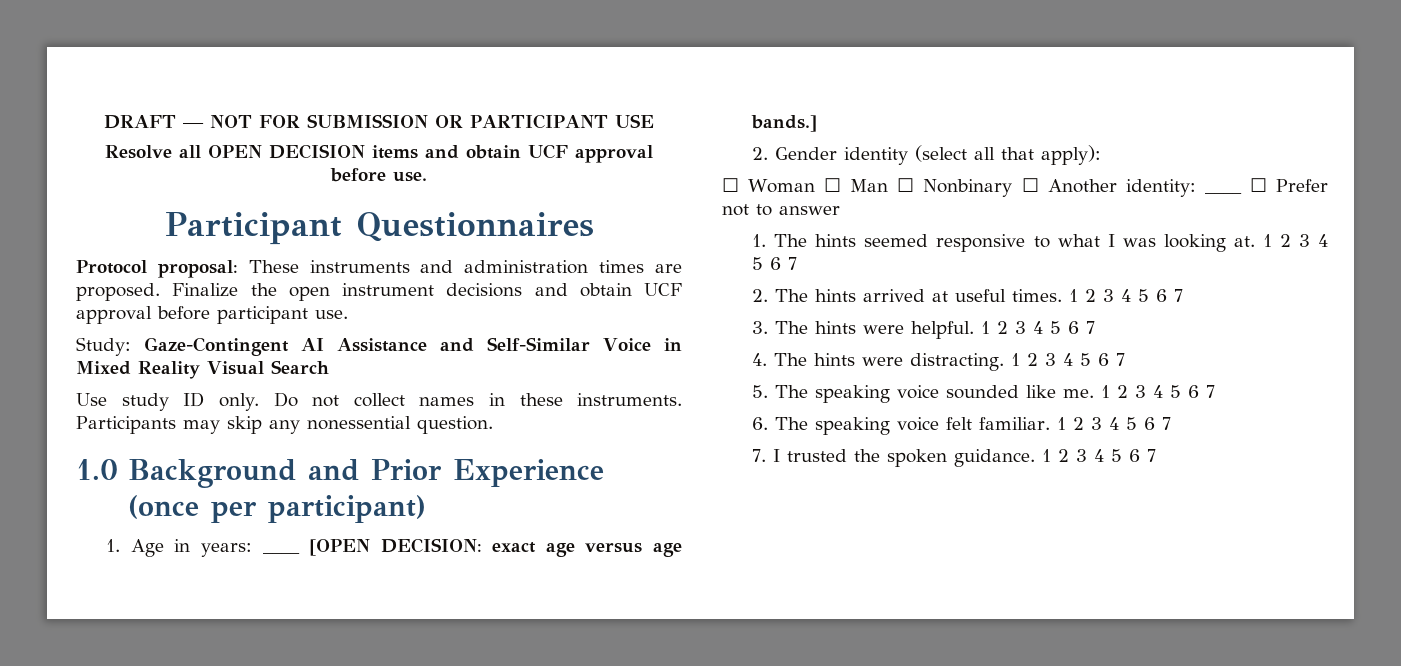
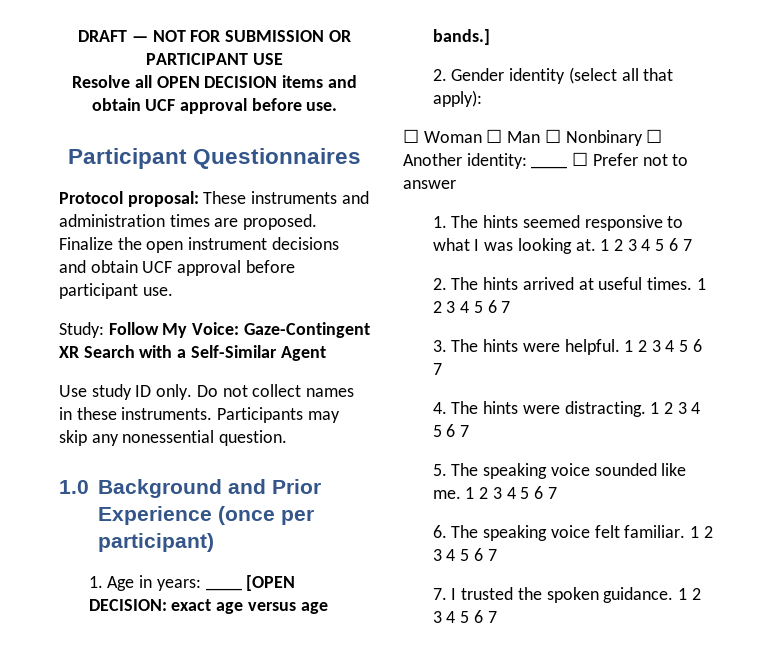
- Study: Gaze-Contingent AI Assistance and Self-Similar Voice in Mixed Reality Visual Search
+ Study: Follow My Voice: Gaze-Contingent XR Search with a Self-Similar Agent

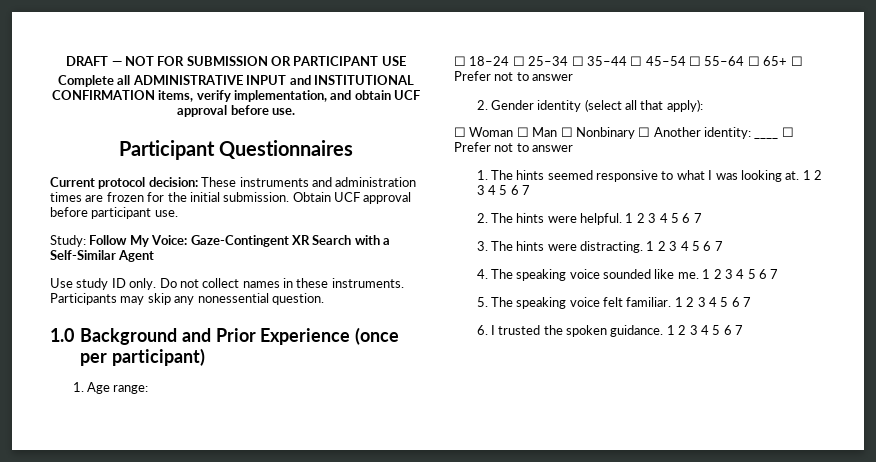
- Resolve all OPEN DECISION items and obtain UCF approval before use.
+ Complete all ADMINISTRATIVE INPUT and INSTITUTIONAL CONFIRMATION items, verify implementation, and obtain UCF approval before use.
- Protocol proposal: These instruments and administration times are proposed. Finalize the open instrument decisions and obtain UCF approval before participant use.
+ Current protocol decision: These instruments and administration times are frozen for the initial submission. Obtain UCF approval before participant use.
- 1. Age in years: ____ [OPEN DECISION: exact age versus age bands.]
+ 1. Age range:
+ ☐ 18–24 ☐ 25–34 ☐ 35–44 ☐ 45–54 ☐ 55–64 ☐ 65+ ☐ Prefer not to answer
- 2. The hints arrived at useful times.
+ 2. The hints were helpful.
- 3. The hints were helpful.
+ 3. The hints were distracting.
- 4. The hints were distracting. 1 2 3 4 5 6 7
- 5. The speaking voice sounded like me.
+ 4. The speaking voice sounded like me.
- 6. The speaking voice felt familiar.
+ 5. The speaking voice felt familiar.
- 7. I trusted the spoken guidance.
+ 6. I trusted the spoken guidance.

